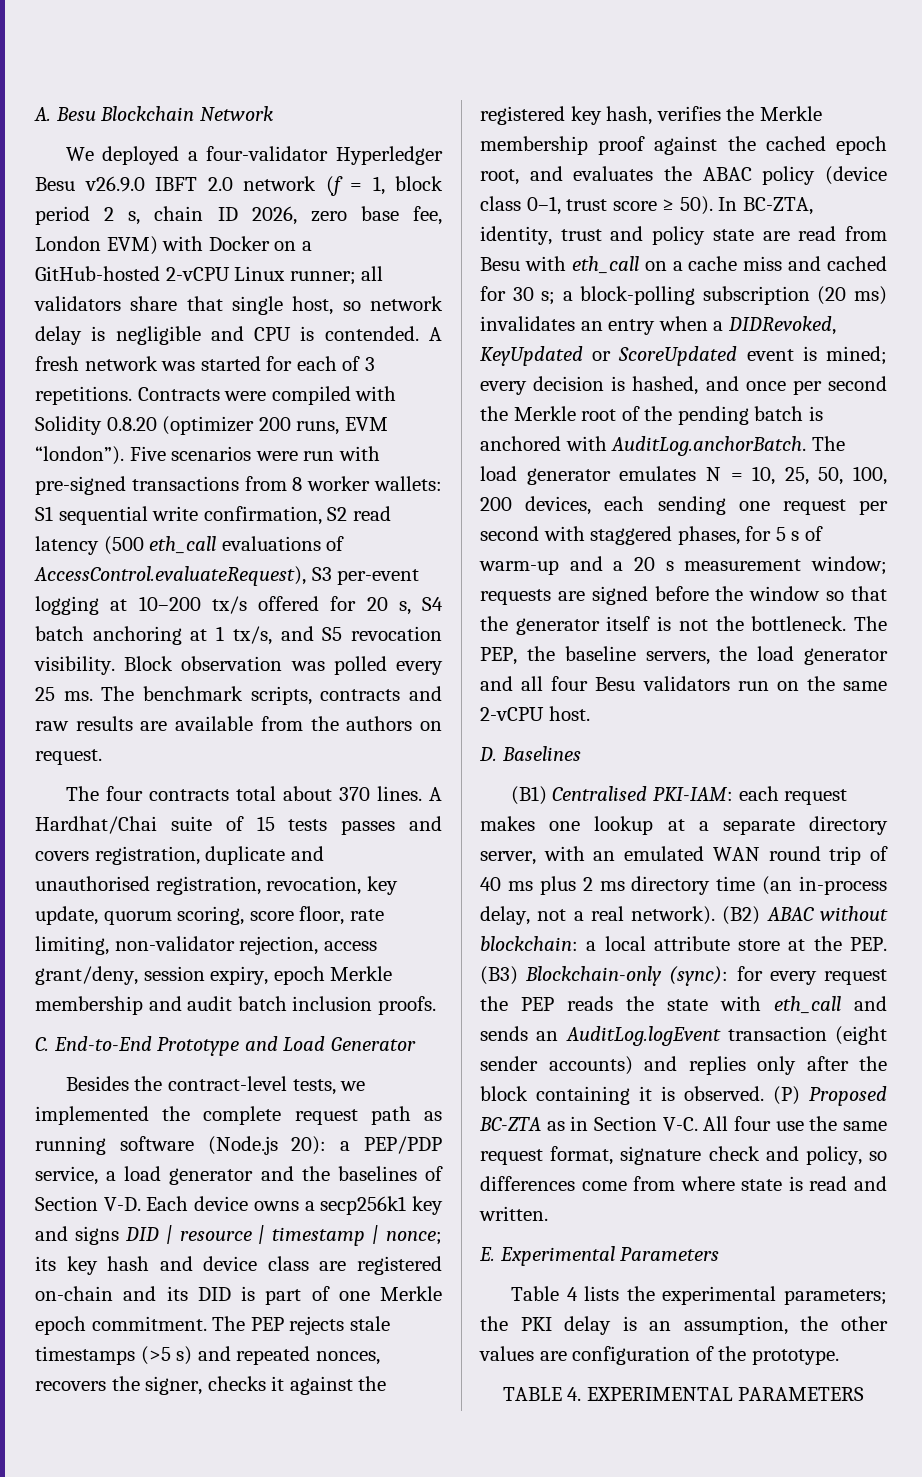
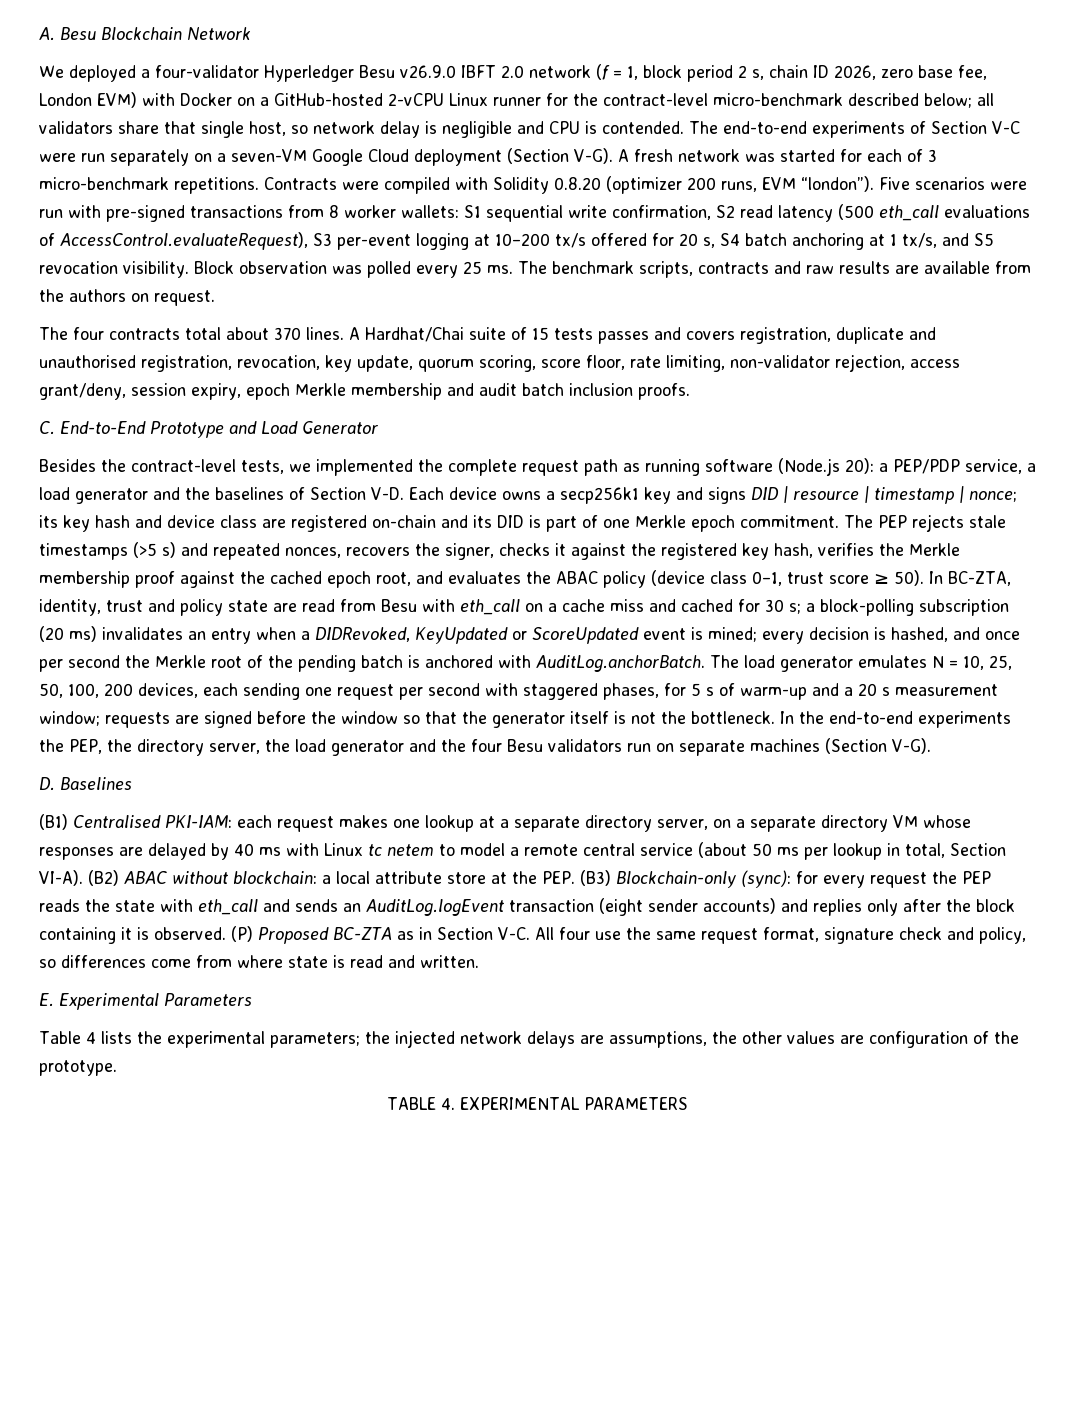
- We deployed a four-validator Hyperledger Besu v26.9.0 IBFT 2.0 network (f = 1, block period 2 s, chain ID 2026, zero base fee, London EVM) with Docker on a GitHub-hosted 2-vCPU Linux runner; all validators share that single host, so network delay is negligible and CPU is contended.
+ We deployed a four-validator Hyperledger Besu v26.9.0 IBFT 2.0 network (f = 1, block period 2 s, chain ID 2026, zero base fee, London EVM) with Docker on a GitHub-hosted 2-vCPU Linux runner for the contract-level micro-benchmark described below; all validators share that single host, so network delay is negligible and CPU is contended.
+ The end-to-end experiments of Section V-C were run separately on a seven-VM Google Cloud deployment (Section V-G).
- A fresh network was started for each of 3 repetitions.
+ A fresh network was started for each of 3 micro-benchmark repetitions.
- The PEP, the baseline servers, the load generator and all four Besu validators run on the same 2-vCPU host.
+ In the end-to-end experiments the PEP, the directory server, the load generator and the four Besu validators run on separate machines (Section V-G).
- (B1) Centralised PKI-IAM: each request makes one lookup at a separate directory server, with an emulated WAN round trip of 40 ms plus 2 ms directory time (an in-process delay, not a real network).
+ (B1) Centralised PKI-IAM: each request makes one lookup at a separate directory server, on a separate directory VM whose responses are delayed by 40 ms with Linux tc netem to model a remote central service (about 50 ms per lookup in total, Section VI-A).
- Table 4 lists the experimental parameters; the PKI delay is an assumption, the other values are configuration of the prototype.
+ Table 4 lists the experimental parameters; the injected network delays are assumptions, the other values are configuration of the prototype.

